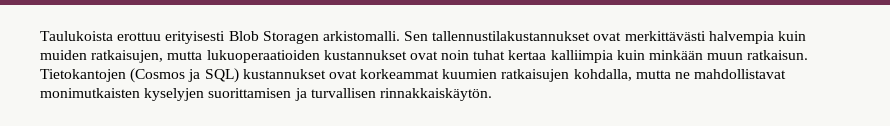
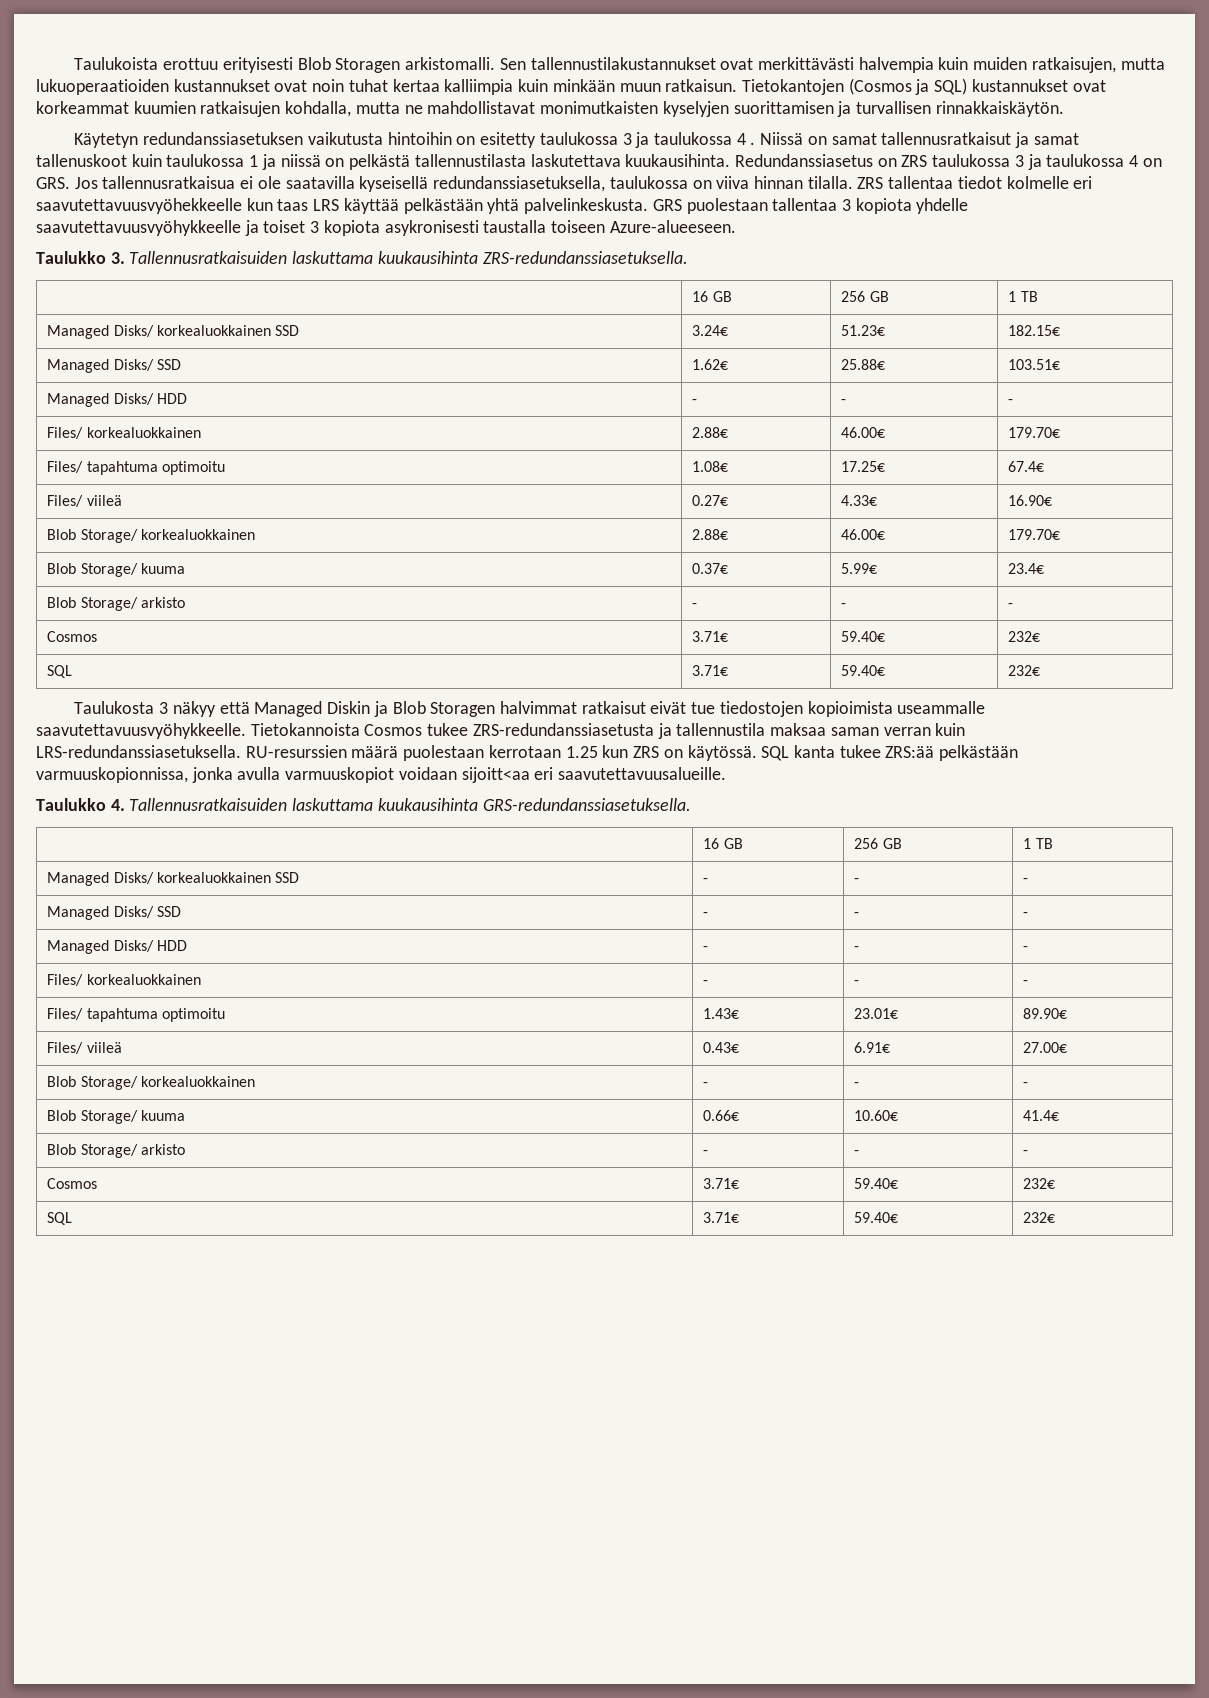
+ Käytetyn redundanssiasetuksen vaikutusta hintoihin on esitetty taulukossa 3 ja taulukossa 4 . Niissä on samat tallennusratkaisut ja samat tallenuskoot kuin taulukossa 1 ja niissä on pelkästä tallennustilasta laskutettava kuukausihinta. Redundanssiasetus on ZRS taulukossa 3 ja taulukossa 4 on GRS. Jos tallennusratkaisua ei ole saatavilla kyseisellä redundanssiasetuksella, taulukossa on viiva hinnan tilalla. ZRS tallentaa tiedot kolmelle eri saavutettavuusvyöhekkeelle kun taas LRS käyttää pelkästään yhtä palvelinkeskusta. GRS puolestaan tallentaa 3 kopiota yhdelle saavutettavuusvyöhykkeelle ja toiset 3 kopiota asykronisesti taustalla toiseen Azure-alueeseen.
+ Taulukko 3. Tallennusratkaisuiden laskuttama kuukausihinta ZRS-redundanssiasetuksella.
+ | 16 GB | 256 GB | 1 TB
+ Managed Disks/ korkealuokkainen SSD | 3.24€ | 51.23€ | 182.15€
+ Managed Disks/ SSD | 1.62€ | 25.88€ | 103.51€
+ Managed Disks/ HDD | - | - | -
+ Files/ korkealuokkainen | 2.88€ | 46.00€ | 179.70€
+ Files/ tapahtuma optimoitu | 1.08€ | 17.25€ | 67.4€
+ Files/ viileä | 0.27€ | 4.33€ | 16.90€
+ Blob Storage/ korkealuokkainen | 2.88€ | 46.00€ | 179.70€
+ Blob Storage/ kuuma | 0.37€ | 5.99€ | 23.4€
+ Blob Storage/ arkisto | - | - | -
+ Cosmos | 3.71€ | 59.40€ | 232€
+ SQL | 3.71€ | 59.40€ | 232€
+ Taulukosta 3 näkyy että Managed Diskin ja Blob Storagen halvimmat ratkaisut eivät tue tiedostojen kopioimista useammalle saavutettavuusvyöhykkeelle. Tietokannoista Cosmos tukee ZRS-redundanssiasetusta ja tallennustila maksaa saman verran kuin LRS-redundanssiasetuksella. RU-resurssien määrä puolestaan kerrotaan 1.25 kun ZRS on käytössä. SQL kanta tukee ZRS:ää pelkästään varmuuskopionnissa, jonka avulla varmuuskopiot voidaan sijoitt<aa eri saavutettavuusalueille.
+ Taulukko 4. Tallennusratkaisuiden laskuttama kuukausihinta GRS-redundanssiasetuksella.
+ | 16 GB | 256 GB | 1 TB
+ Managed Disks/ korkealuokkainen SSD | - | - | -
+ Managed Disks/ SSD | - | - | -
+ Managed Disks/ HDD | - | - | -
+ Files/ korkealuokkainen | - | - | -
+ Files/ tapahtuma optimoitu | 1.43€ | 23.01€ | 89.90€
+ Files/ viileä | 0.43€ | 6.91€ | 27.00€
+ Blob Storage/ korkealuokkainen | - | - | -
+ Blob Storage/ kuuma | 0.66€ | 10.60€ | 41.4€
+ Blob Storage/ arkisto | - | - | -
+ Cosmos | 3.71€ | 59.40€ | 232€
+ SQL | 3.71€ | 59.40€ | 232€

